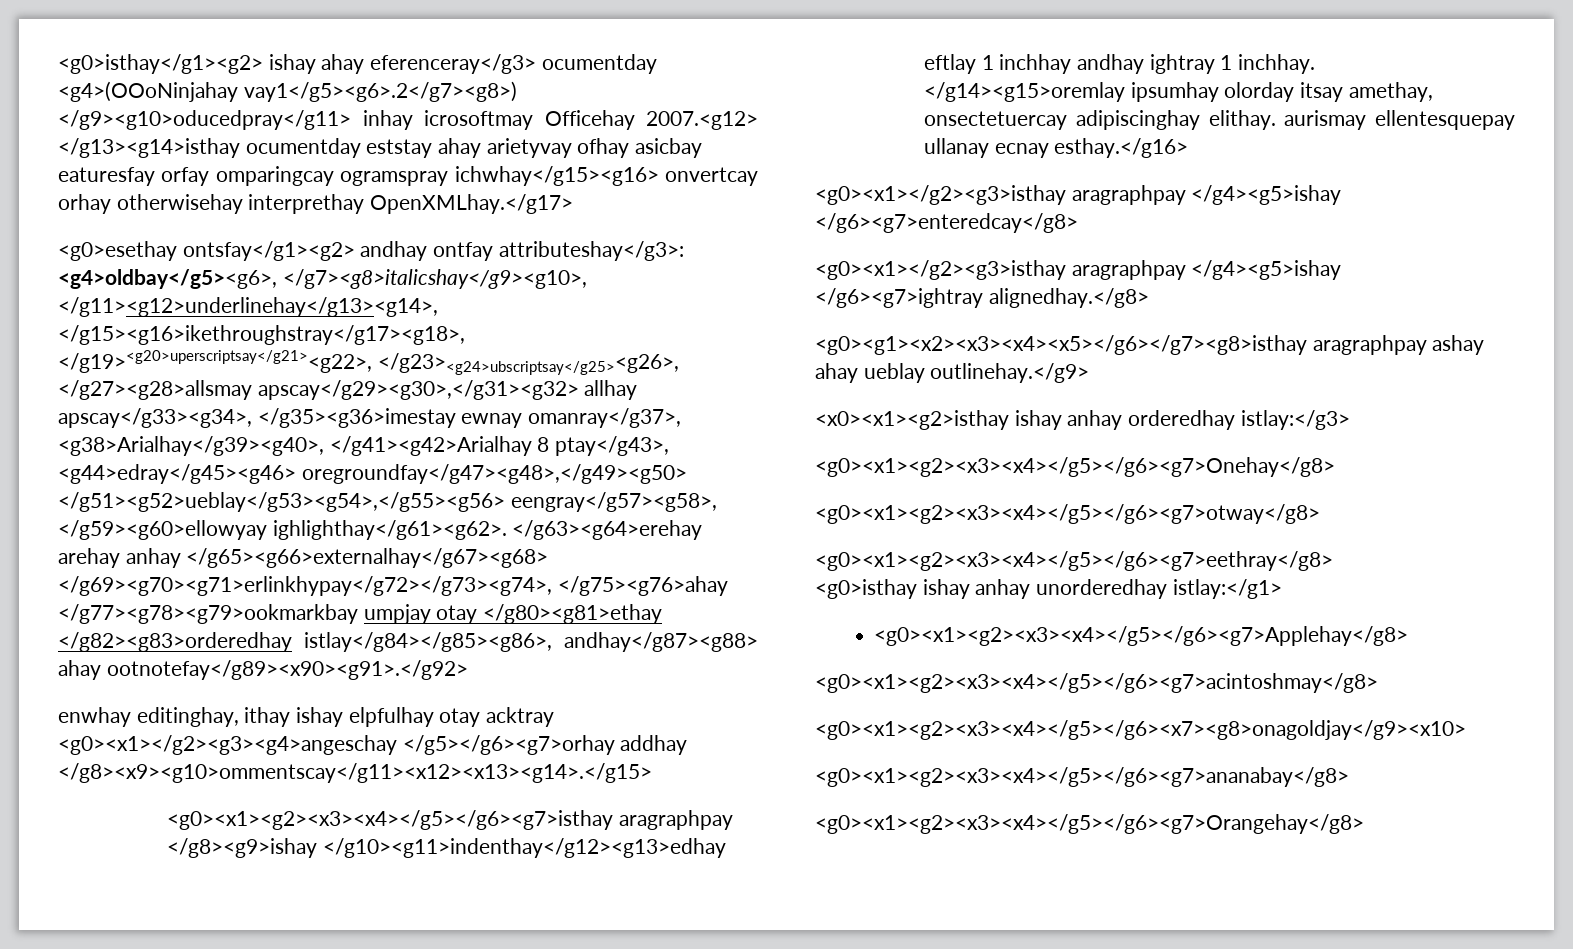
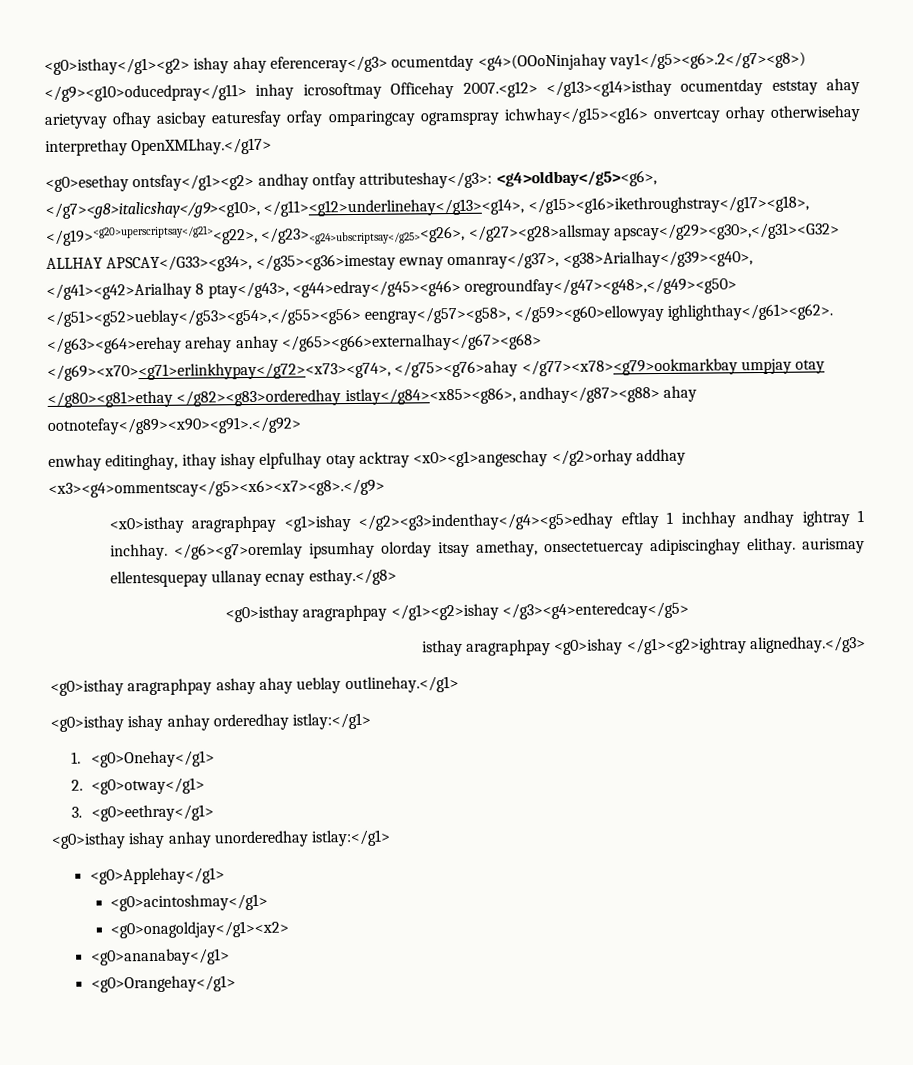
- <g0>esethay ontsfay</g1><g2> andhay ontfay attributeshay</g3>: <g4>oldbay</g5><g6>, </g7><g8>italicshay</g9><g10>, </g11><g12>underlinehay</g13><g14>, </g15><g16>ikethroughstray</g17><g18>, </g19><g20>uperscriptsay</g21><g22>, </g23><g24>ubscriptsay</g25><g26>, </g27><g28>allsmay apscay</g29><g30>,</g31><g32> allhay apscay</g33><g34>, </g35><g36>imestay ewnay omanray</g37>, <g38>Arialhay</g39><g40>, </g41><g42>Arialhay 8 ptay</g43>, <g44>edray</g45><g46> oregroundfay</g47><g48>,</g49><g50> </g51><g52>ueblay</g53><g54>,</g55><g56> eengray</g57><g58>, </g59><g60>ellowyay ighlighthay</g61><g62>.
+ <g0>esethay ontsfay</g1><g2> andhay ontfay attributeshay</g3>: <g4>oldbay</g5><g6>, </g7><g8>italicshay</g9><g10>, </g11><g12>underlinehay</g13><g14>, </g15><g16>ikethroughstray</g17><g18>, </g19><g20>uperscriptsay</g21><g22>, </g23><g24>ubscriptsay</g25><g26>, </g27><g28>allsmay apscay</g29><g30>,</g31><G32> ALLHAY APSCAY</G33><g34>, </g35><g36>imestay ewnay omanray</g37>, <g38>Arialhay</g39><g40>, </g41><g42>Arialhay 8 ptay</g43>, <g44>edray</g45><g46> oregroundfay</g47><g48>,</g49><g50> </g51><g52>ueblay</g53><g54>,</g55><g56> eengray</g57><g58>, </g59><g60>ellowyay ighlighthay</g61><g62>.
- </g63><g64>erehay arehay anhay </g65><g66>externalhay</g67><g68> </g69><g70><g71>erlinkhypay</g72></g73><g74>, </g75><g76>ahay </g77><g78><g79>ookmarkbay umpjay otay </g80><g81>ethay </g82><g83>orderedhay istlay</g84></g85><g86>, andhay</g87><g88> ahay ootnotefay</g89><x90><g91>.</g92>
+ </g63><g64>erehay arehay anhay </g65><g66>externalhay</g67><g68> </g69><x70><g71>erlinkhypay</g72><x73><g74>, </g75><g76>ahay </g77><x78><g79>ookmarkbay umpjay otay </g80><g81>ethay </g82><g83>orderedhay istlay</g84><x85><g86>, andhay</g87><g88> ahay ootnotefay</g89><x90><g91>.</g92>
- enwhay editinghay, ithay ishay elpfulhay otay acktray <g0><x1></g2><g3><g4>angeschay </g5></g6><g7>orhay addhay </g8><x9><g10>ommentscay</g11><x12><x13><g14>.</g15>
- <g0><x1><g2><x3><x4></g5></g6><g7>isthay aragraphpay </g8><g9>ishay </g10><g11>indenthay</g12><g13>edhay eftlay 1 inchhay andhay ightray 1 inchhay.
+ enwhay editinghay, ithay ishay elpfulhay otay acktray <x0><g1>angeschay </g2>orhay addhay <x3><g4>ommentscay</g5><x6><x7><g8>.</g9>
+ <x0>isthay aragraphpay <g1>ishay </g2><g3>indenthay</g4><g5>edhay eftlay 1 inchhay andhay ightray 1 inchhay.
- </g14><g15>oremlay ipsumhay olorday itsay amethay, onsectetuercay adipiscinghay elithay. aurismay ellentesquepay ullanay ecnay esthay.</g16>
- <g0><x1></g2><g3>isthay aragraphpay </g4><g5>ishay </g6><g7>enteredcay</g8>
- <g0><x1></g2><g3>isthay aragraphpay </g4><g5>ishay </g6><g7>ightray alignedhay.</g8>
- <g0><g1><x2><x3><x4><x5></g6></g7><g8>isthay aragraphpay ashay ahay ueblay outlinehay.</g9>
- <x0><x1><g2>isthay ishay anhay orderedhay istlay:</g3>
- <g0><x1><g2><x3><x4></g5></g6><g7>Onehay</g8>
- <g0><x1><g2><x3><x4></g5></g6><g7>otway</g8>
- <g0><x1><g2><x3><x4></g5></g6><g7>eethray</g8>
+ </g6><g7>oremlay ipsumhay olorday itsay amethay, onsectetuercay adipiscinghay elithay. aurismay ellentesquepay ullanay ecnay esthay.</g8>
+ <g0>isthay aragraphpay </g1><g2>ishay </g3><g4>enteredcay</g5>
+ isthay aragraphpay <g0>ishay </g1><g2>ightray alignedhay.</g3>
+ <g0>isthay aragraphpay ashay ahay ueblay outlinehay.</g1>
+ <g0>isthay ishay anhay orderedhay istlay:</g1>
+ 1. <g0>Onehay</g1>
+ 2. <g0>otway</g1>
+ 3. <g0>eethray</g1>
- <g0><x1><g2><x3><x4></g5></g6><g7>Applehay</g8>
- <g0><x1><g2><x3><x4></g5></g6><g7>acintoshmay</g8>
- <g0><x1><g2><x3><x4></g5></g6><x7><g8>onagoldjay</g9><x10>
- <g0><x1><g2><x3><x4></g5></g6><g7>ananabay</g8>
- <g0><x1><g2><x3><x4></g5></g6><g7>Orangehay</g8>
+ <g0>Applehay</g1>
+ <g0>acintoshmay</g1>
+ <g0>onagoldjay</g1><x2>
+ <g0>ananabay</g1>
+ <g0>Orangehay</g1>

